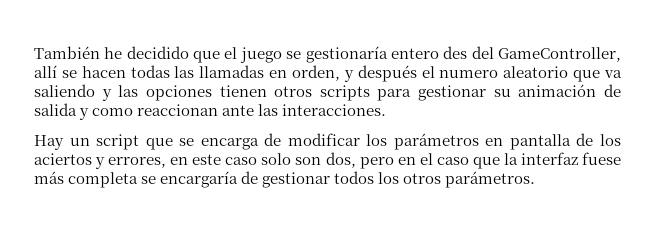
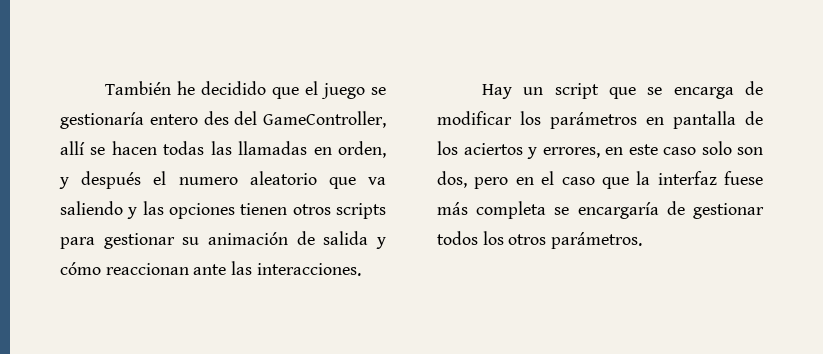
- También he decidido que el juego se gestionaría entero des del GameController, allí se hacen todas las llamadas en orden, y después el numero aleatorio que va saliendo y las opciones tienen otros scripts para gestionar su animación de salida y como reaccionan ante las interacciones.
+ También he decidido que el juego se gestionaría entero des del GameController, allí se hacen todas las llamadas en orden, y después el numero aleatorio que va saliendo y las opciones tienen otros scripts para gestionar su animación de salida y cómo reaccionan ante las interacciones.

